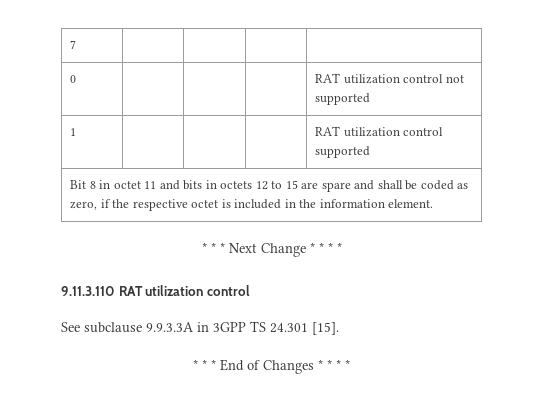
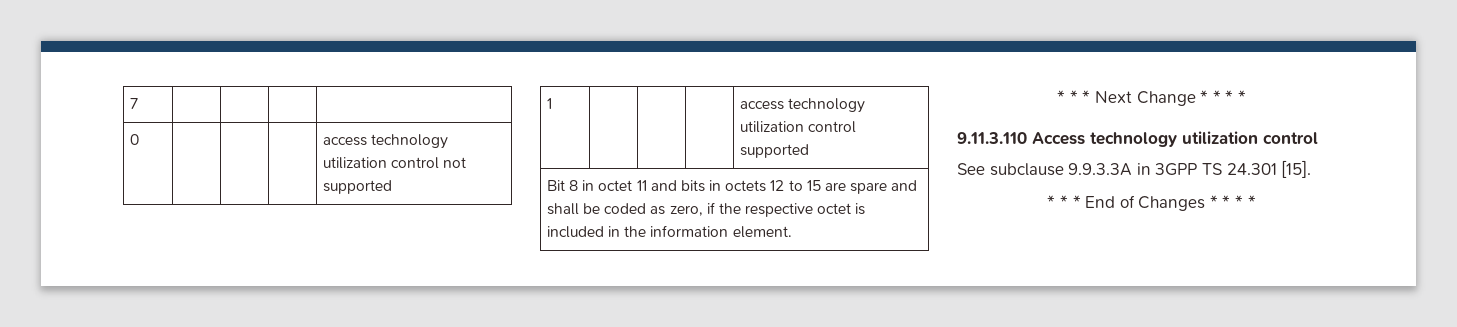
- 0 | | | | RAT utilization control not supported
+ 0 | | | | access technology utilization control not supported
- 1 | | | | RAT utilization control supported
+ 1 | | | | access technology utilization control supported
- 9.11.3.110 RAT utilization control
+ 9.11.3.110 Access technology utilization control

